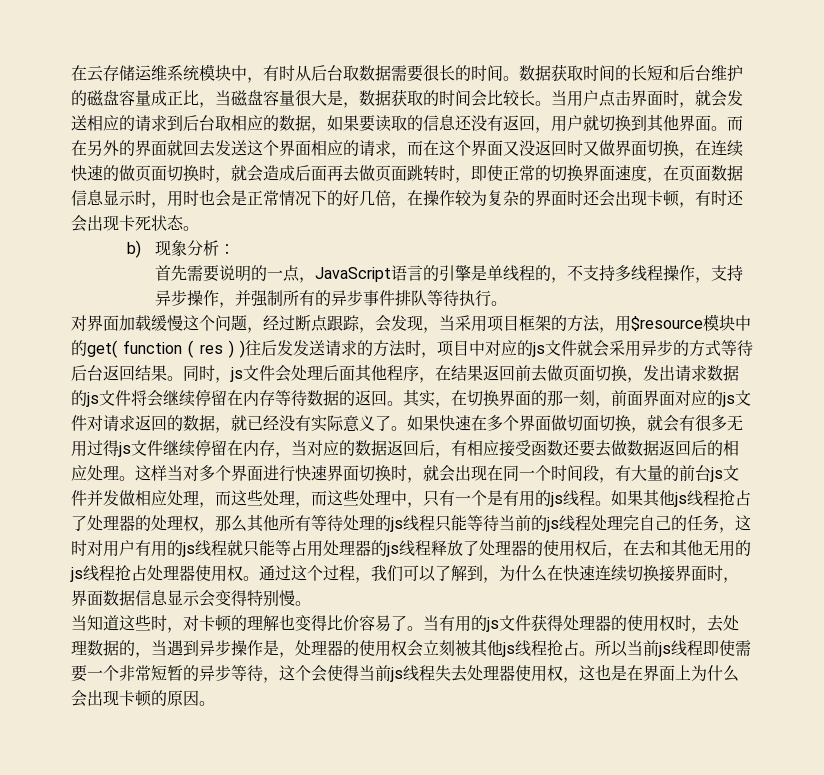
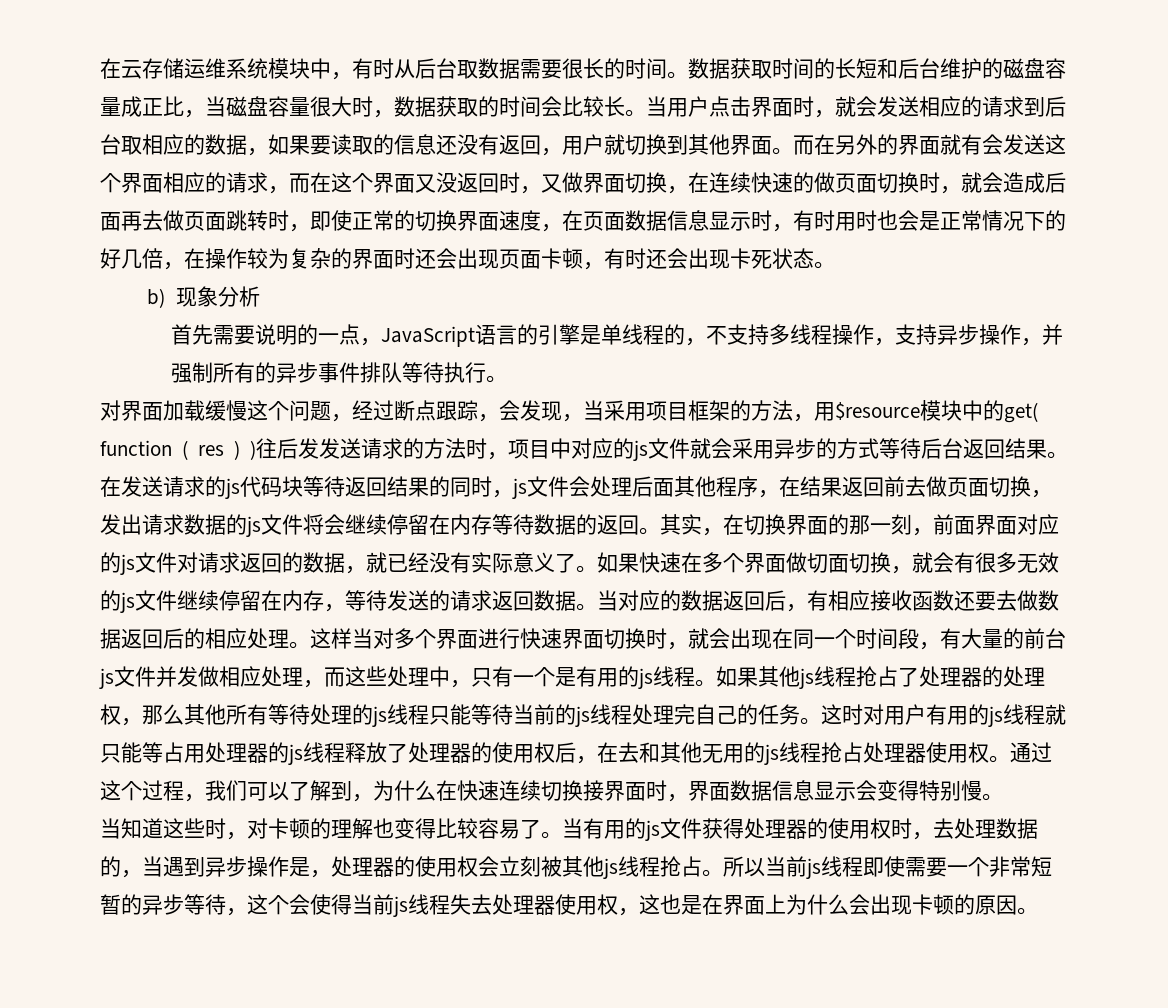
- 数据获取时间的长短和后台维护的磁盘容量成正比，当磁盘容量很大是，数据获取的时间会比较长。
+ 数据获取时间的长短和后台维护的磁盘容量成正比，当磁盘容量很大时，数据获取的时间会比较长。
- 而在另外的界面就回去发送这个界面相应的请求，而在这个界面又没返回时又做界面切换，在连续快速的做页面切换时，就会造成后面再去做页面跳转时，即使正常的切换界面速度，在页面数据信息显示时，用时也会是正常情况下的好几倍，在操作较为复杂的界面时还会出现卡顿，有时还会出现卡死状态。
+ 而在另外的界面就有会发送这个界面相应的请求，而在这个界面又没返回时，又做界面切换，在连续快速的做页面切换时，就会造成后面再去做页面跳转时，即使正常的切换界面速度，在页面数据信息显示时，有时用时也会是正常情况下的好几倍，在操作较为复杂的界面时还会出现页面卡顿，有时还会出现卡死状态。
- b)现象分析：
+ b)现象分析
- 同时，js文件会处理后面其他程序，在结果返回前去做页面切换，发出请求数据的js文件将会继续停留在内存等待数据的返回。
+ 在发送请求的js代码块等待返回结果的同时，js文件会处理后面其他程序，在结果返回前去做页面切换，发出请求数据的js文件将会继续停留在内存等待数据的返回。
- 如果快速在多个界面做切面切换，就会有很多无用过得js文件继续停留在内存，当对应的数据返回后，有相应接受函数还要去做数据返回后的相应处理。
+ 如果快速在多个界面做切面切换，就会有很多无效的js文件继续停留在内存，等待发送的请求返回数据。当对应的数据返回后，有相应接收函数还要去做数据返回后的相应处理。
- 这样当对多个界面进行快速界面切换时，就会出现在同一个时间段，有大量的前台js文件并发做相应处理，而这些处理，而这些处理中，只有一个是有用的js线程。
+ 这样当对多个界面进行快速界面切换时，就会出现在同一个时间段，有大量的前台js文件并发做相应处理，而这些处理中，只有一个是有用的js线程。
- 如果其他js线程抢占了处理器的处理权，那么其他所有等待处理的js线程只能等待当前的js线程处理完自己的任务，这时对用户有用的js线程就只能等占用处理器的js线程释放了处理器的使用权后，在去和其他无用的js线程抢占处理器使用权。
+ 如果其他js线程抢占了处理器的处理权，那么其他所有等待处理的js线程只能等待当前的js线程处理完自己的任务。这时对用户有用的js线程就只能等占用处理器的js线程释放了处理器的使用权后，在去和其他无用的js线程抢占处理器使用权。
- 当知道这些时，对卡顿的理解也变得比价容易了。
+ 当知道这些时，对卡顿的理解也变得比较容易了。

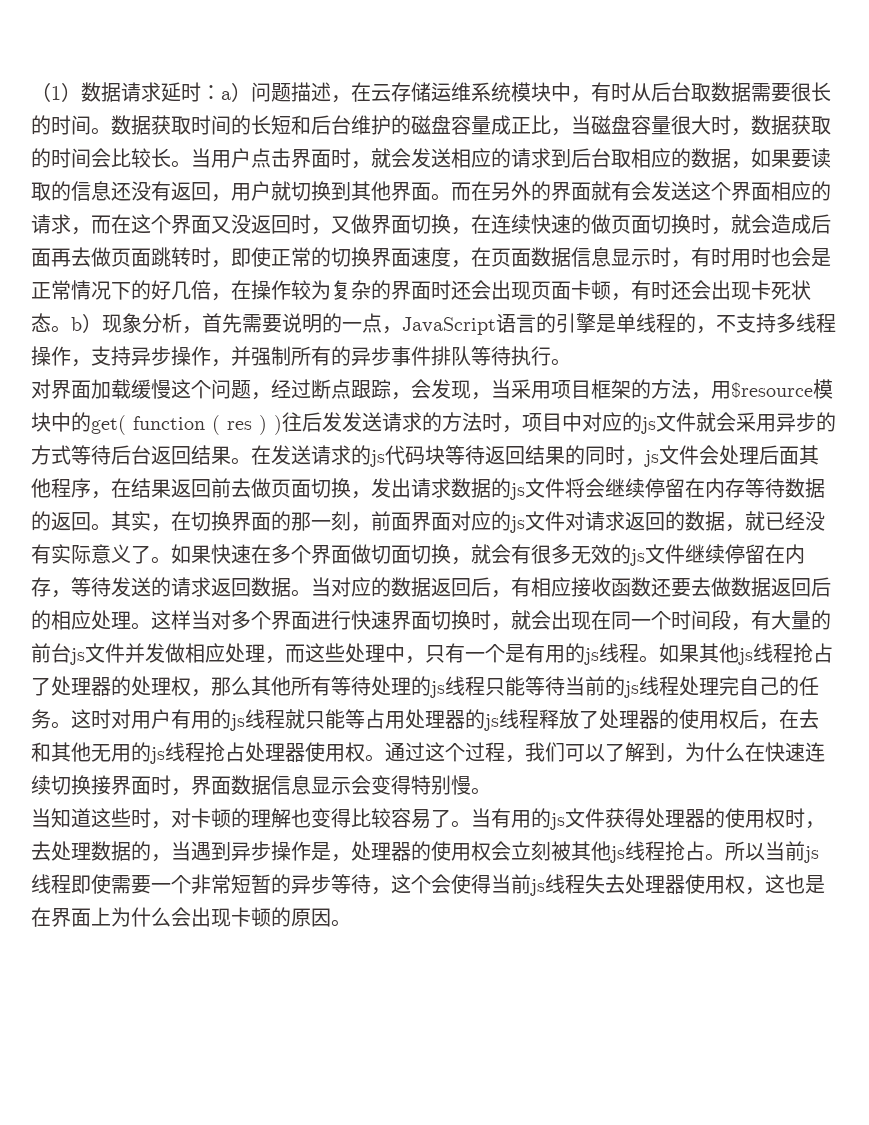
- 在云存储运维系统模块中，有时从后台取数据需要很长的时间。
+ （1）数据请求延时：a）问题描述，在云存储运维系统模块中，有时从后台取数据需要很长的时间。
- 而在另外的界面就有会发送这个界面相应的请求，而在这个界面又没返回时，又做界面切换，在连续快速的做页面切换时，就会造成后面再去做页面跳转时，即使正常的切换界面速度，在页面数据信息显示时，有时用时也会是正常情况下的好几倍，在操作较为复杂的界面时还会出现页面卡顿，有时还会出现卡死状态。
- b)现象分析
- 首先需要说明的一点，JavaScript语言的引擎是单线程的，不支持多线程操作，支持异步操作，并强制所有的异步事件排队等待执行。
+ 而在另外的界面就有会发送这个界面相应的请求，而在这个界面又没返回时，又做界面切换，在连续快速的做页面切换时，就会造成后面再去做页面跳转时，即使正常的切换界面速度，在页面数据信息显示时，有时用时也会是正常情况下的好几倍，在操作较为复杂的界面时还会出现页面卡顿，有时还会出现卡死状态。b）现象分析，首先需要说明的一点，JavaScript语言的引擎是单线程的，不支持多线程操作，支持异步操作，并强制所有的异步事件排队等待执行。

